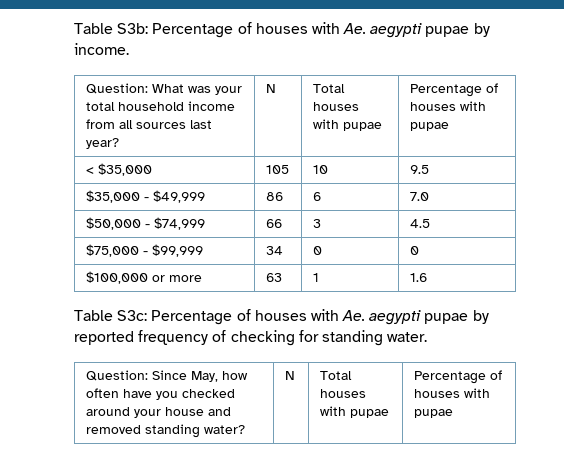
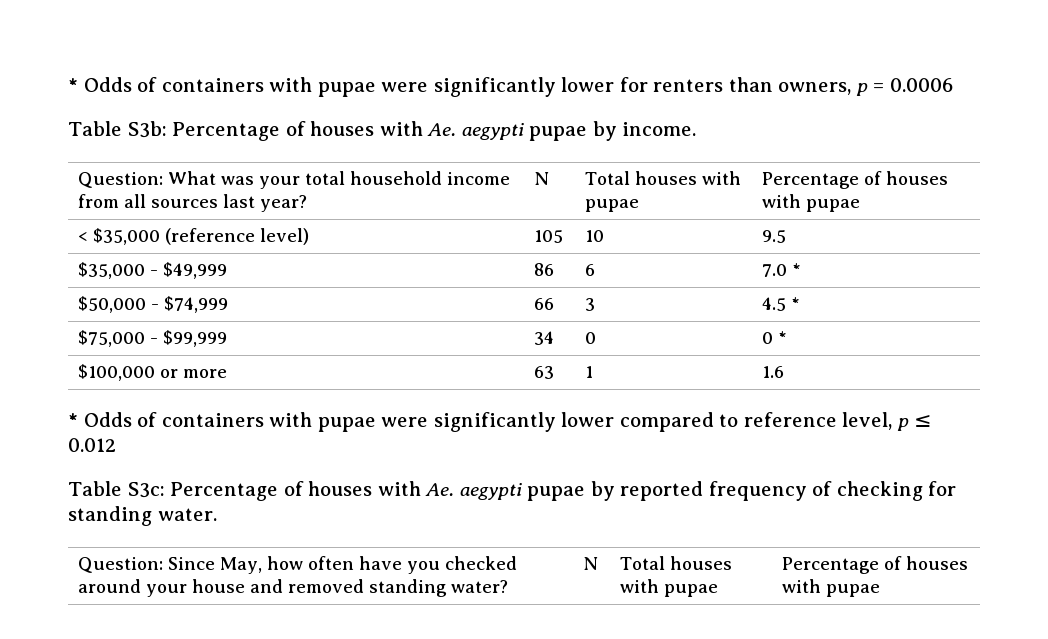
+ * Odds of containers with pupae were significantly lower for renters than owners, p = 0.0006
- < $35,000 | 105 | 10 | 9.5
+ < $35,000 (reference level) | 105 | 10 | 9.5
- $35,000 - $49,999 | 86 | 6 | 7.0
+ $35,000 - $49,999 | 86 | 6 | 7.0 *
- $50,000 - $74,999 | 66 | 3 | 4.5
+ $50,000 - $74,999 | 66 | 3 | 4.5 *
- $75,000 - $99,999 | 34 | 0 | 0
+ $75,000 - $99,999 | 34 | 0 | 0 *
+ * Odds of containers with pupae were significantly lower compared to reference level, p ≤ 0.012

